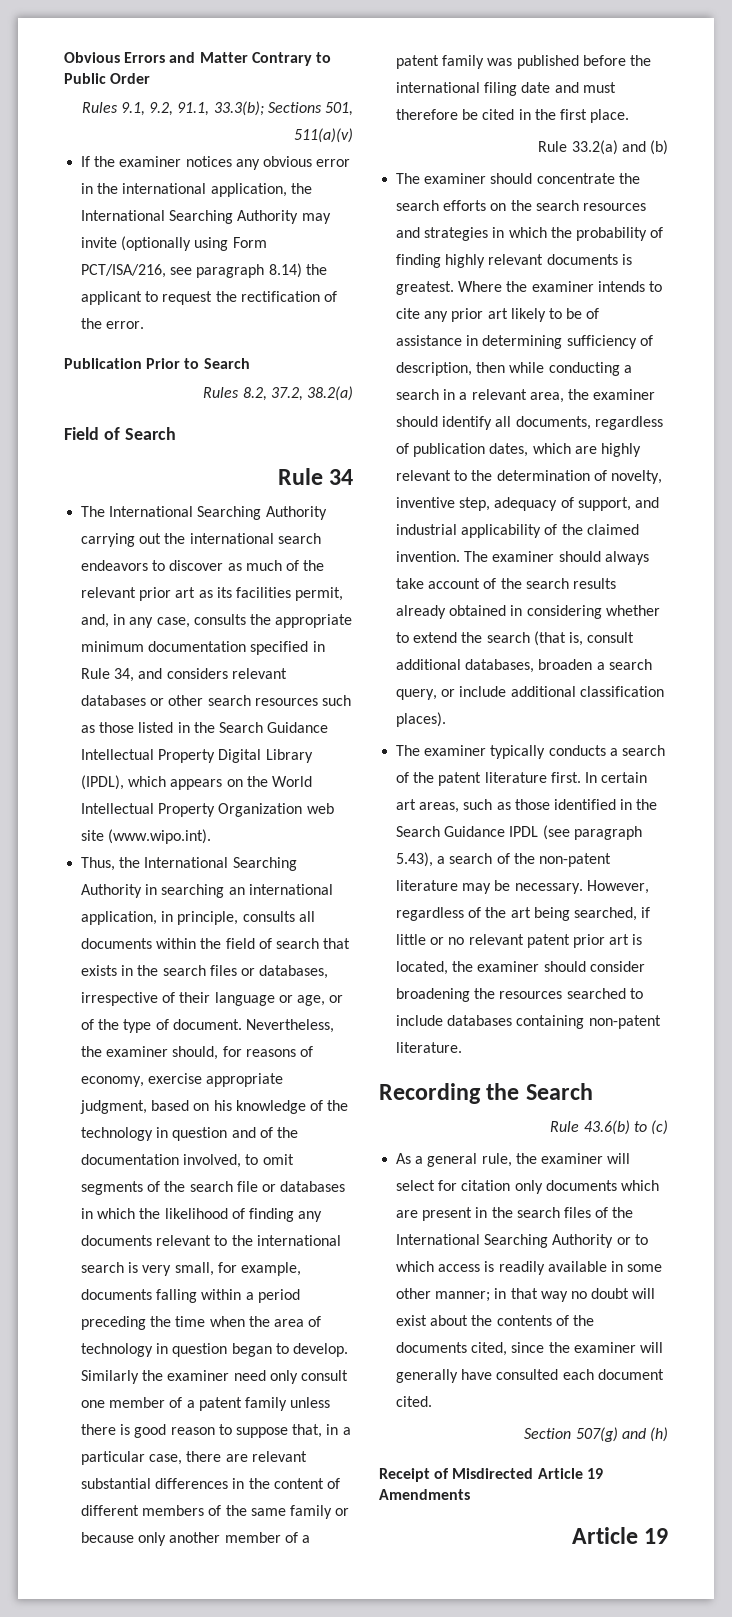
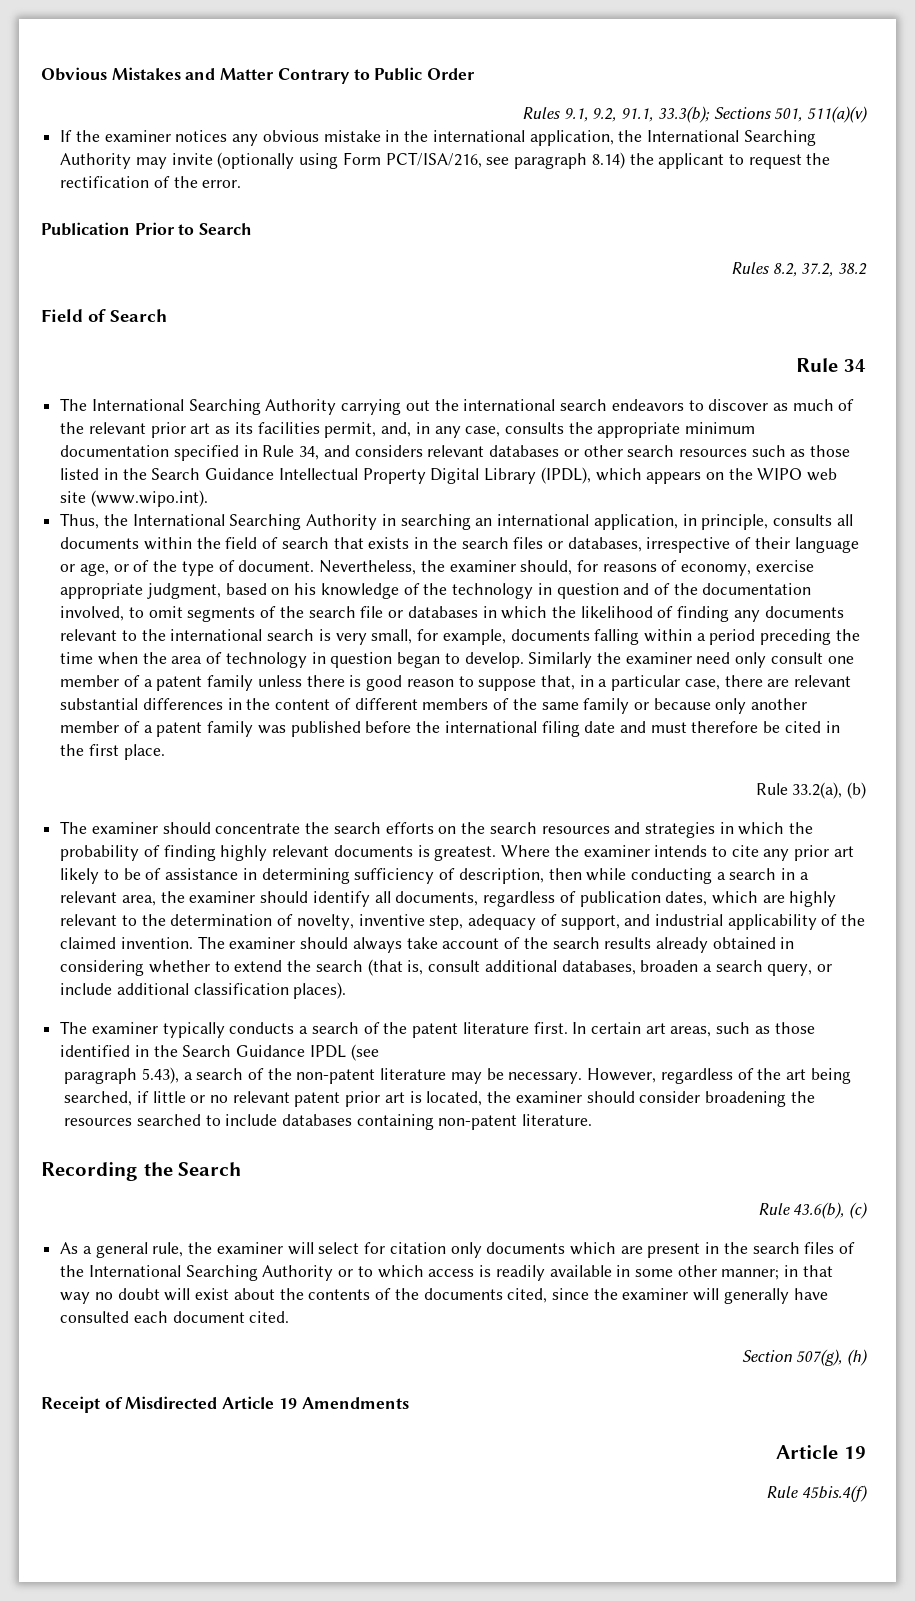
- Obvious Errors and Matter Contrary to Public Order
+ Obvious Mistakes and Matter Contrary to Public Order
- If the examiner notices any obvious error in the international application, the International Searching Authority may invite (optionally using Form PCT/ISA/216, see paragraph 8.14) the applicant to request the rectification of the error.
+ If the examiner notices any obvious mistake in the international application, the International Searching Authority may invite (optionally using Form PCT/ISA/216, see paragraph 8.14) the applicant to request the rectification of the error.
- Rules 8.2, 37.2, 38.2(a)
+ Rules 8.2, 37.2, 38.2
- The International Searching Authority carrying out the international search endeavors to discover as much of the relevant prior art as its facilities permit, and, in any case, consults the appropriate minimum documentation specified in Rule 34, and considers relevant databases or other search resources such as those listed in the Search Guidance Intellectual Property Digital Library (IPDL), which appears on the World Intellectual Property Organization web site (www.wipo.int).
+ The International Searching Authority carrying out the international search endeavors to discover as much of the relevant prior art as its facilities permit, and, in any case, consults the appropriate minimum documentation specified in Rule 34, and considers relevant databases or other search resources such as those listed in the Search Guidance Intellectual Property Digital Library (IPDL), which appears on the WIPO web site (www.wipo.int).
- Rule 33.2(a) and (b)
+ Rule 33.2(a), (b)
- In certain art areas, such as those identified in the Search Guidance IPDL (see paragraph 5.43), a search of the non-patent literature may be necessary.
+ In certain art areas, such as those identified in the Search Guidance IPDL (see
+ paragraph 5.43), a search of the non-patent literature may be necessary.
- Rule 43.6(b) to (c)
+ Rule 43.6(b), (c)
- Section 507(g) and (h)
+ Section 507(g), (h)
+ Rule 45bis.4(f)

